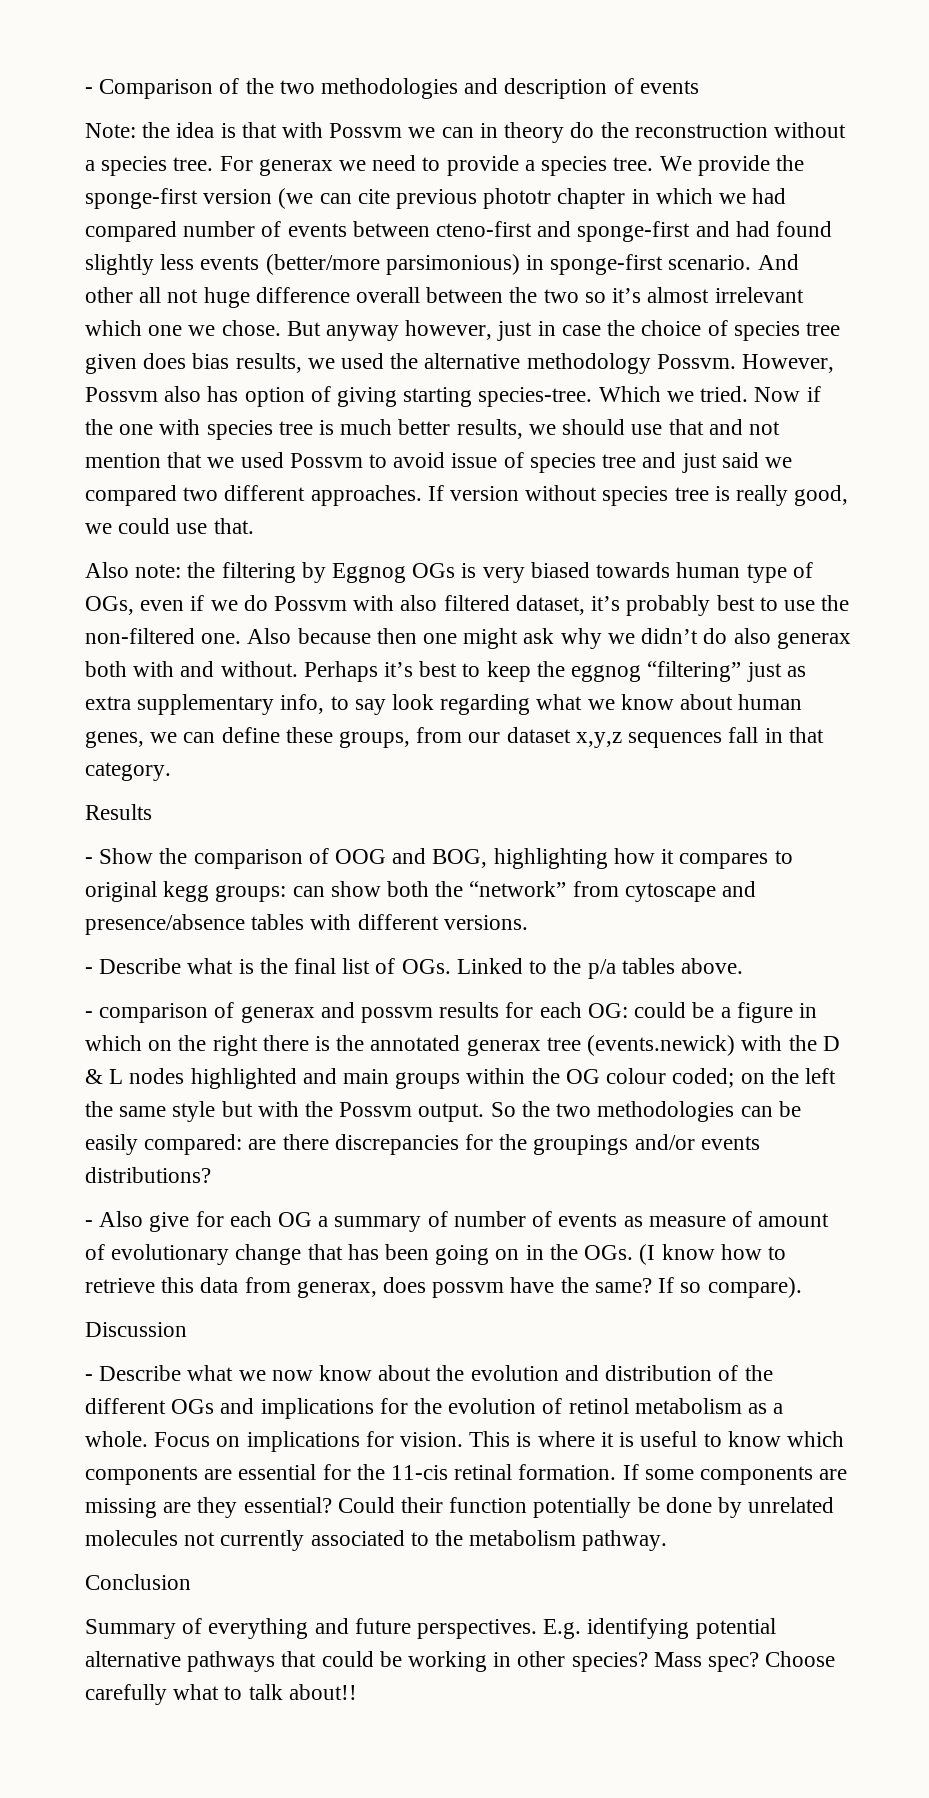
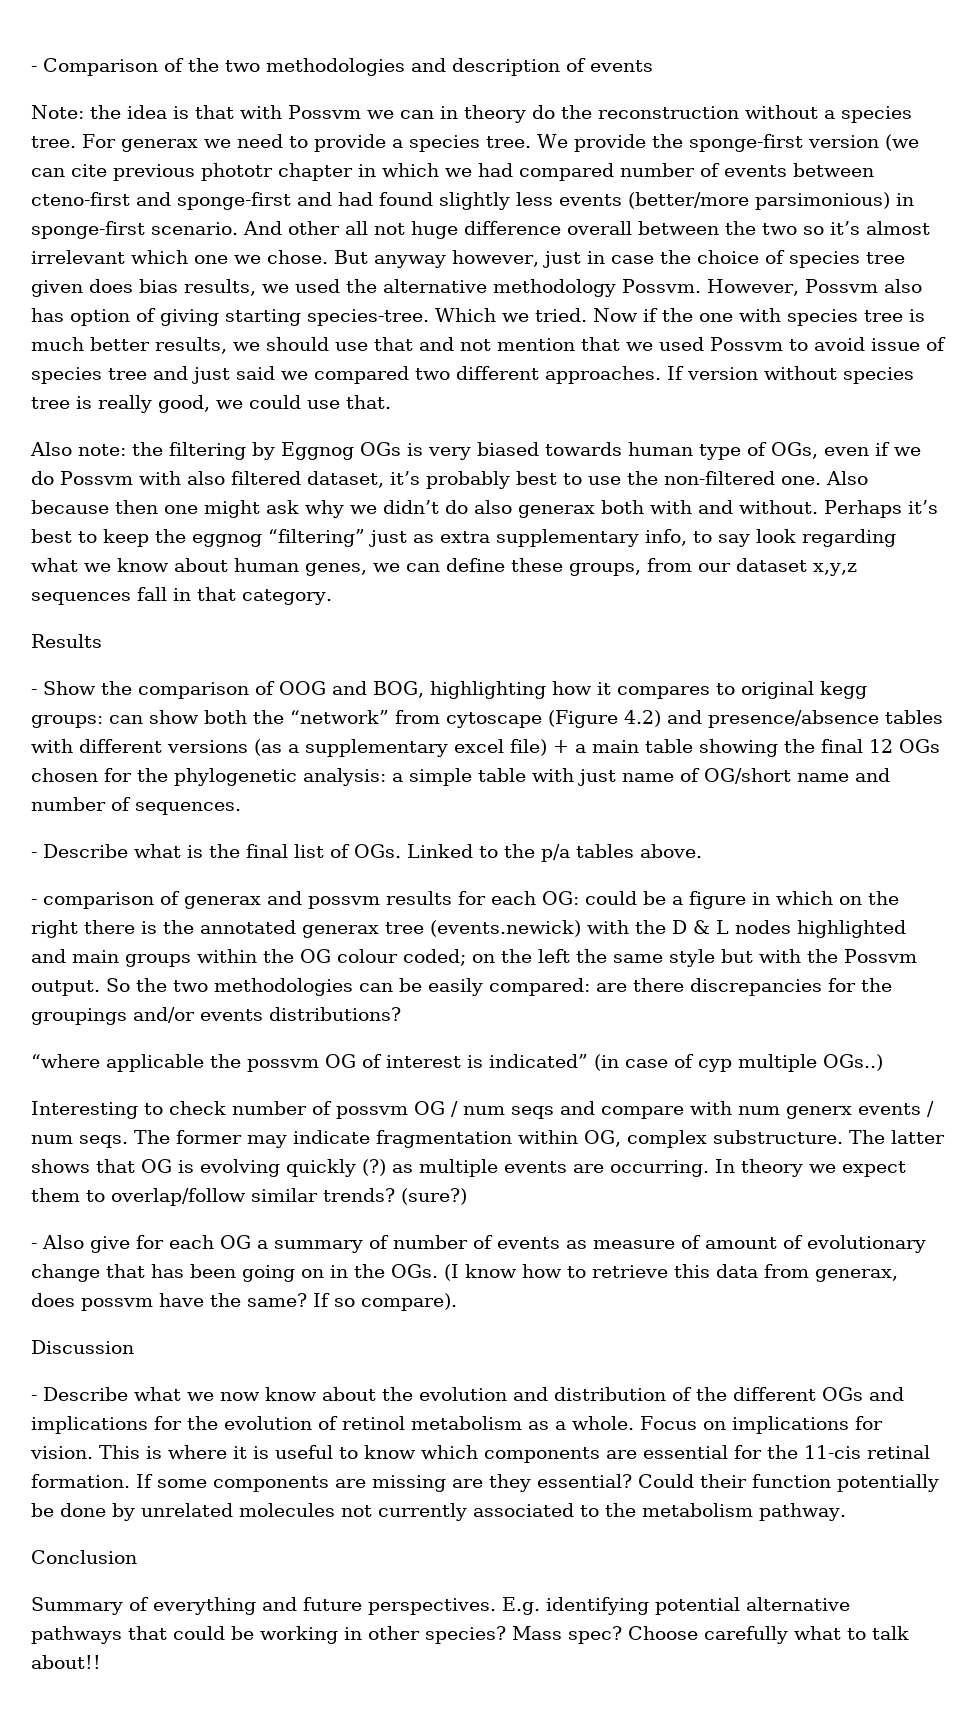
- - Show the comparison of OOG and BOG, highlighting how it compares to original kegg groups: can show both the “network” from cytoscape and presence/absence tables with different versions.
+ - Show the comparison of OOG and BOG, highlighting how it compares to original kegg groups: can show both the “network” from cytoscape (Figure 4.2) and presence/absence tables with different versions (as a supplementary excel file) + a main table showing the final 12 OGs chosen for the phylogenetic analysis: a simple table with just name of OG/short name and number of sequences.
+ “where applicable the possvm OG of interest is indicated” (in case of cyp multiple OGs..)
+ Interesting to check number of possvm OG / num seqs and compare with num generx events / num seqs. The former may indicate fragmentation within OG, complex substructure. The latter shows that OG is evolving quickly (?) as multiple events are occurring. In theory we expect them to overlap/follow similar trends? (sure?)

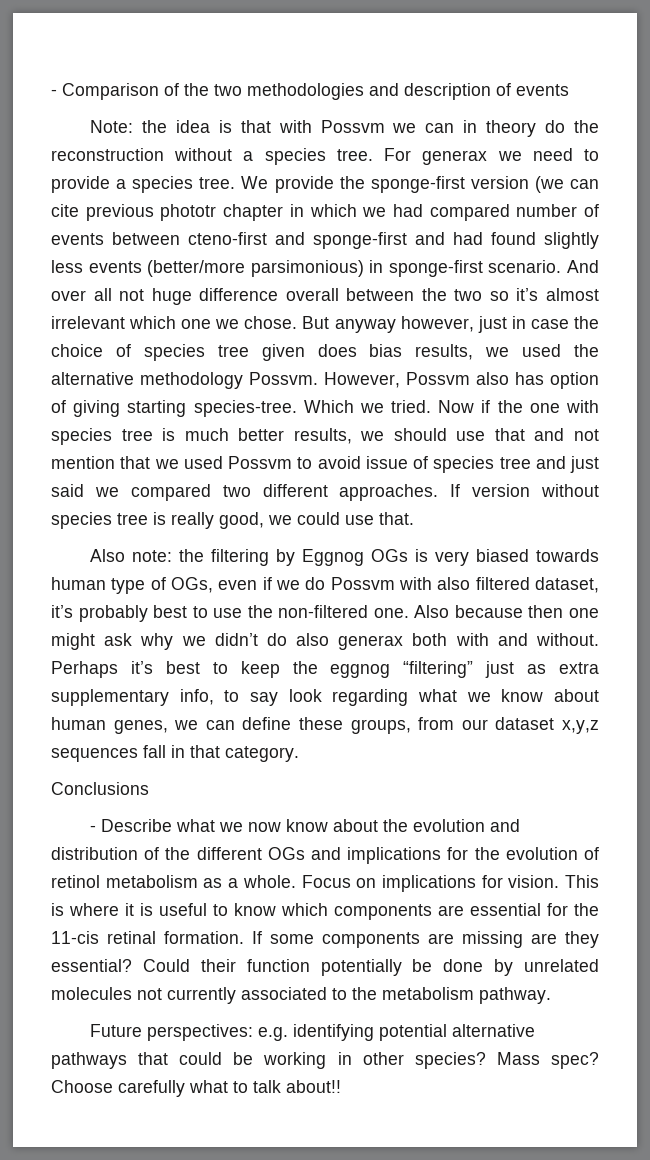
- And other all not huge difference overall between the two so it’s almost irrelevant which one we chose.
+ And over all not huge difference overall between the two so it’s almost irrelevant which one we chose.
- Results
- - Show the comparison of OOG and BOG, highlighting how it compares to original kegg groups: can show both the “network” from cytoscape (Figure 4.2) and presence/absence tables with different versions (as a supplementary excel file) + a main table showing the final 12 OGs chosen for the phylogenetic analysis: a simple table with just name of OG/short name and number of sequences.
- - Describe what is the final list of OGs. Linked to the p/a tables above.
- - comparison of generax and possvm results for each OG: could be a figure in which on the right there is the annotated generax tree (events.newick) with the D & L nodes highlighted and main groups within the OG colour coded; on the left the same style but with the Possvm output. So the two methodologies can be easily compared: are there discrepancies for the groupings and/or events distributions?
- “where applicable the possvm OG of interest is indicated” (in case of cyp multiple OGs..)
- Interesting to check number of possvm OG / num seqs and compare with num generx events / num seqs. The former may indicate fragmentation within OG, complex substructure. The latter shows that OG is evolving quickly (?) as multiple events are occurring. In theory we expect them to overlap/follow similar trends? (sure?)
- - Also give for each OG a summary of number of events as measure of amount of evolutionary change that has been going on in the OGs. (I know how to retrieve this data from generax, does possvm have the same? If so compare).
- Discussion
+ Conclusions
- Conclusion
- Summary of everything and future perspectives. E.g. identifying potential alternative pathways that could be working in other species?
+ Future perspectives: e.g. identifying potential alternative pathways that could be working in other species?

